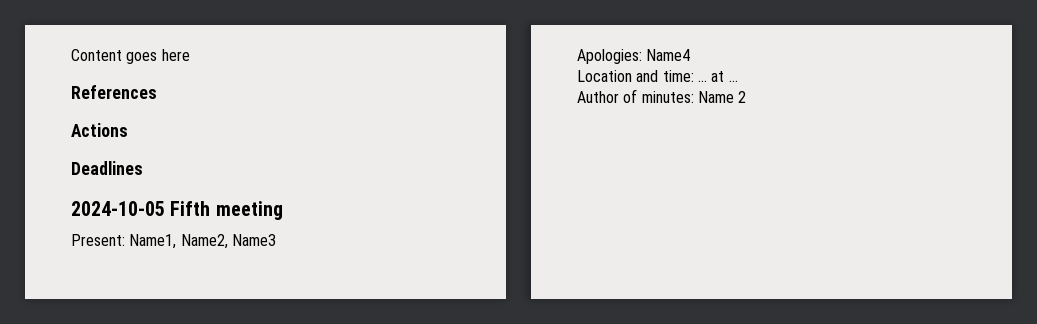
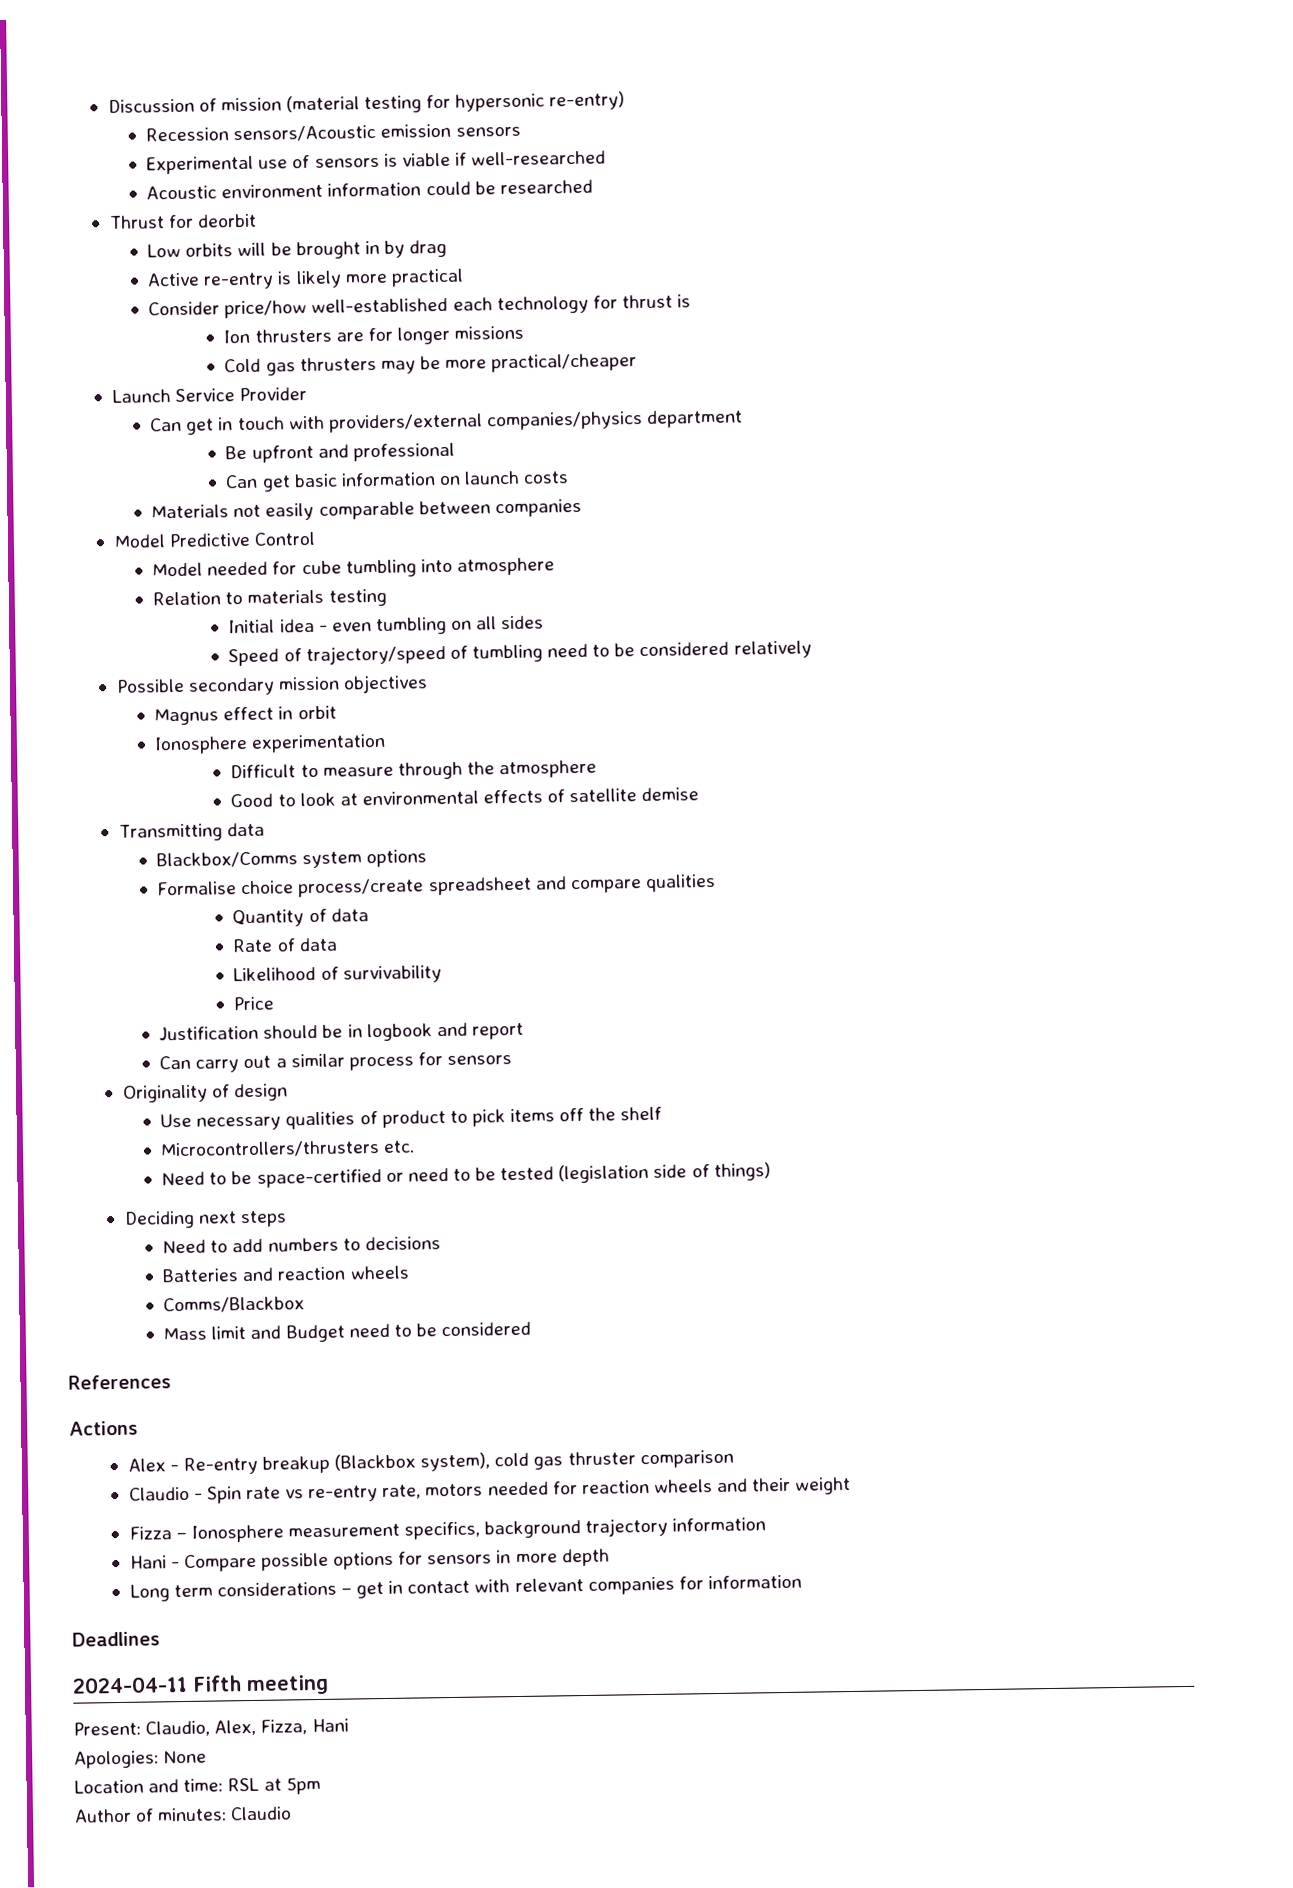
- Content goes here
+ Discussion of mission (material testing for hypersonic re-entry)
+ Recession sensors/Acoustic emission sensors
+ Experimental use of sensors is viable if well-researched
+ Acoustic environment information could be researched
+ Thrust for deorbit
+ Low orbits will be brought in by drag
+ Active re-entry is likely more practical
+ Consider price/how well-established each technology for thrust is
+ Ion thrusters are for longer missions
+ Cold gas thrusters may be more practical/cheaper
+ Launch Service Provider
+ Can get in touch with providers/external companies/physics department
+ Be upfront and professional
+ Can get basic information on launch costs
+ Materials not easily comparable between companies
+ Model Predictive Control
+ Model needed for cube tumbling into atmosphere
+ Relation to materials testing
+ Initial idea - even tumbling on all sides
+ Speed of trajectory/speed of tumbling need to be considered relatively
+ Possible secondary mission objectives
+ Magnus effect in orbit
+ Ionosphere experimentation
+ Difficult to measure through the atmosphere
+ Good to look at environmental effects of satellite demise
+ Transmitting data
+ Blackbox/Comms system options
+ Formalise choice process/create spreadsheet and compare qualities
+ Quantity of data
+ Rate of data
+ Likelihood of survivability
+ Price
+ Justification should be in logbook and report
+ Can carry out a similar process for sensors
+ Originality of design
+ Use necessary qualities of product to pick items off the shelf
+ Microcontrollers/thrusters etc.
+ Need to be space-certified or need to be tested (legislation side of things)
+ Deciding next steps
+ Need to add numbers to decisions
+ Batteries and reaction wheels
+ Comms/Blackbox
+ Mass limit and Budget need to be considered
  References
  Actions
+ Alex - Re-entry breakup (Blackbox system), cold gas thruster comparison
+ Claudio - Spin rate vs re-entry rate, motors needed for reaction wheels and their weight
+ Fizza – Ionosphere measurement specifics, background trajectory information
+ Hani - Compare possible options for sensors in more depth
+ Long term considerations – get in contact with relevant companies for information
- 2024-10-05 Fifth meeting
+ 2024-04-11 Fifth meeting
- Present: Name1, Name2, Name3
- Apologies: Name4
+ Present: Claudio, Alex, Fizza, Hani
+ Apologies: None
- Location and time: … at …
+ Location and time: RSL at 5pm
- Author of minutes: Name 2
+ Author of minutes: Claudio

